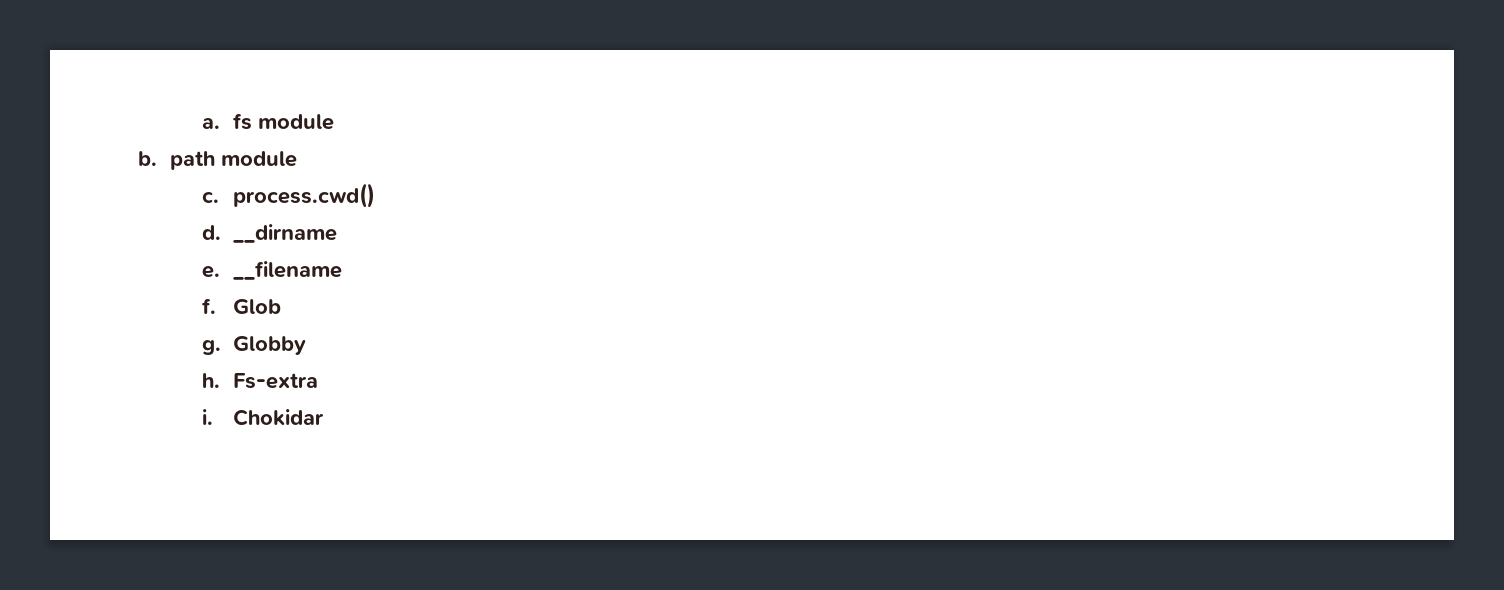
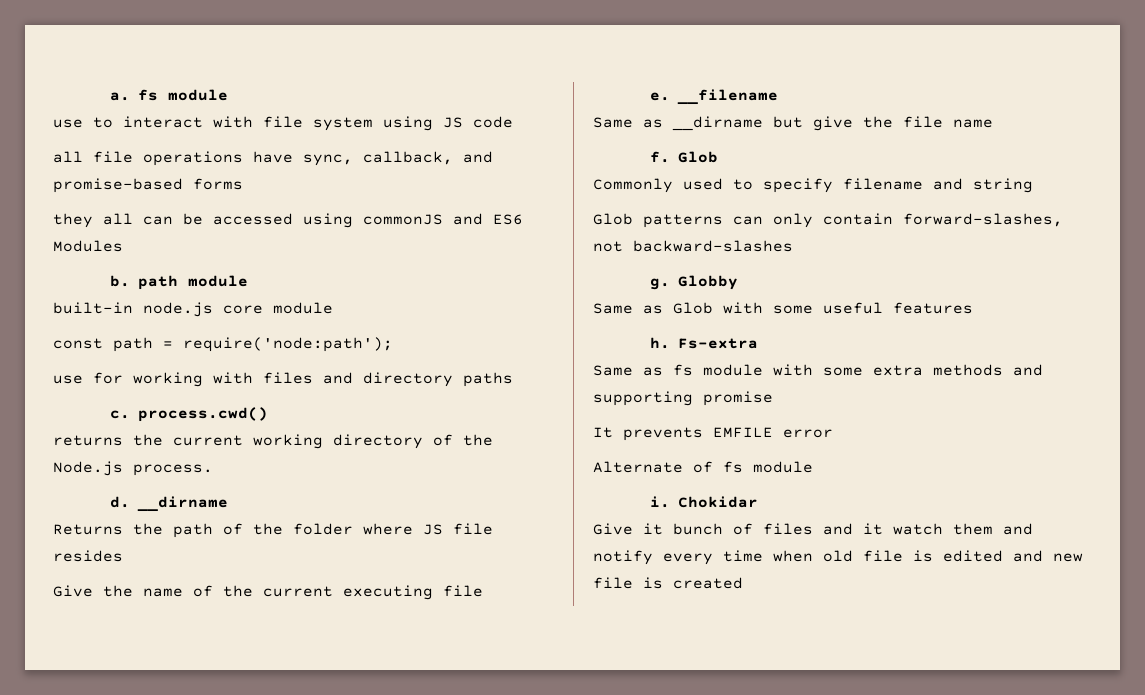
+ use to interact with file system using JS code
+ all file operations have sync, callback, and promise-based forms
+ they all can be accessed using commonJS and ES6 Modules
  b. path module
+ built-in node.js core module
+ const path = require('node:path');
+ use for working with files and directory paths
  c. process.cwd()
+ returns the current working directory of the Node.js process.
  d. __dirname
+ Returns the path of the folder where JS file resides
+ Give the name of the current executing file
  e. __filename
+ Same as __dirname but give the file name
  f. Glob
+ Commonly used to specify filename and string
+ Glob patterns can only contain forward-slashes, not backward-slashes
  g. Globby
+ Same as Glob with some useful features
  h. Fs-extra
+ Same as fs module with some extra methods and supporting promise
+ It prevents EMFILE error
+ Alternate of fs module
  i. Chokidar
+ Give it bunch of files and it watch them and notify every time when old file is edited and new file is created

